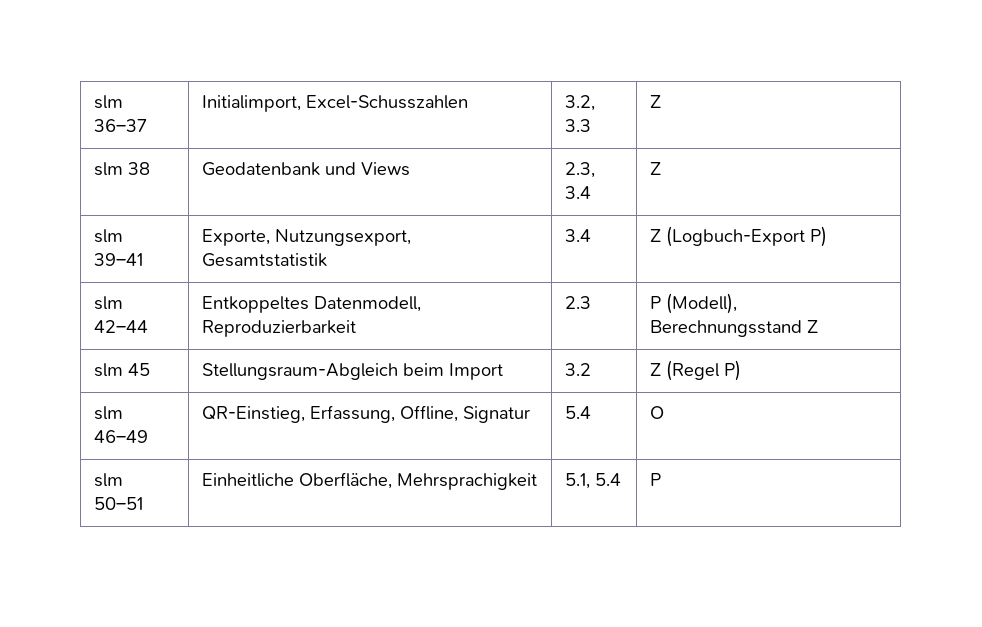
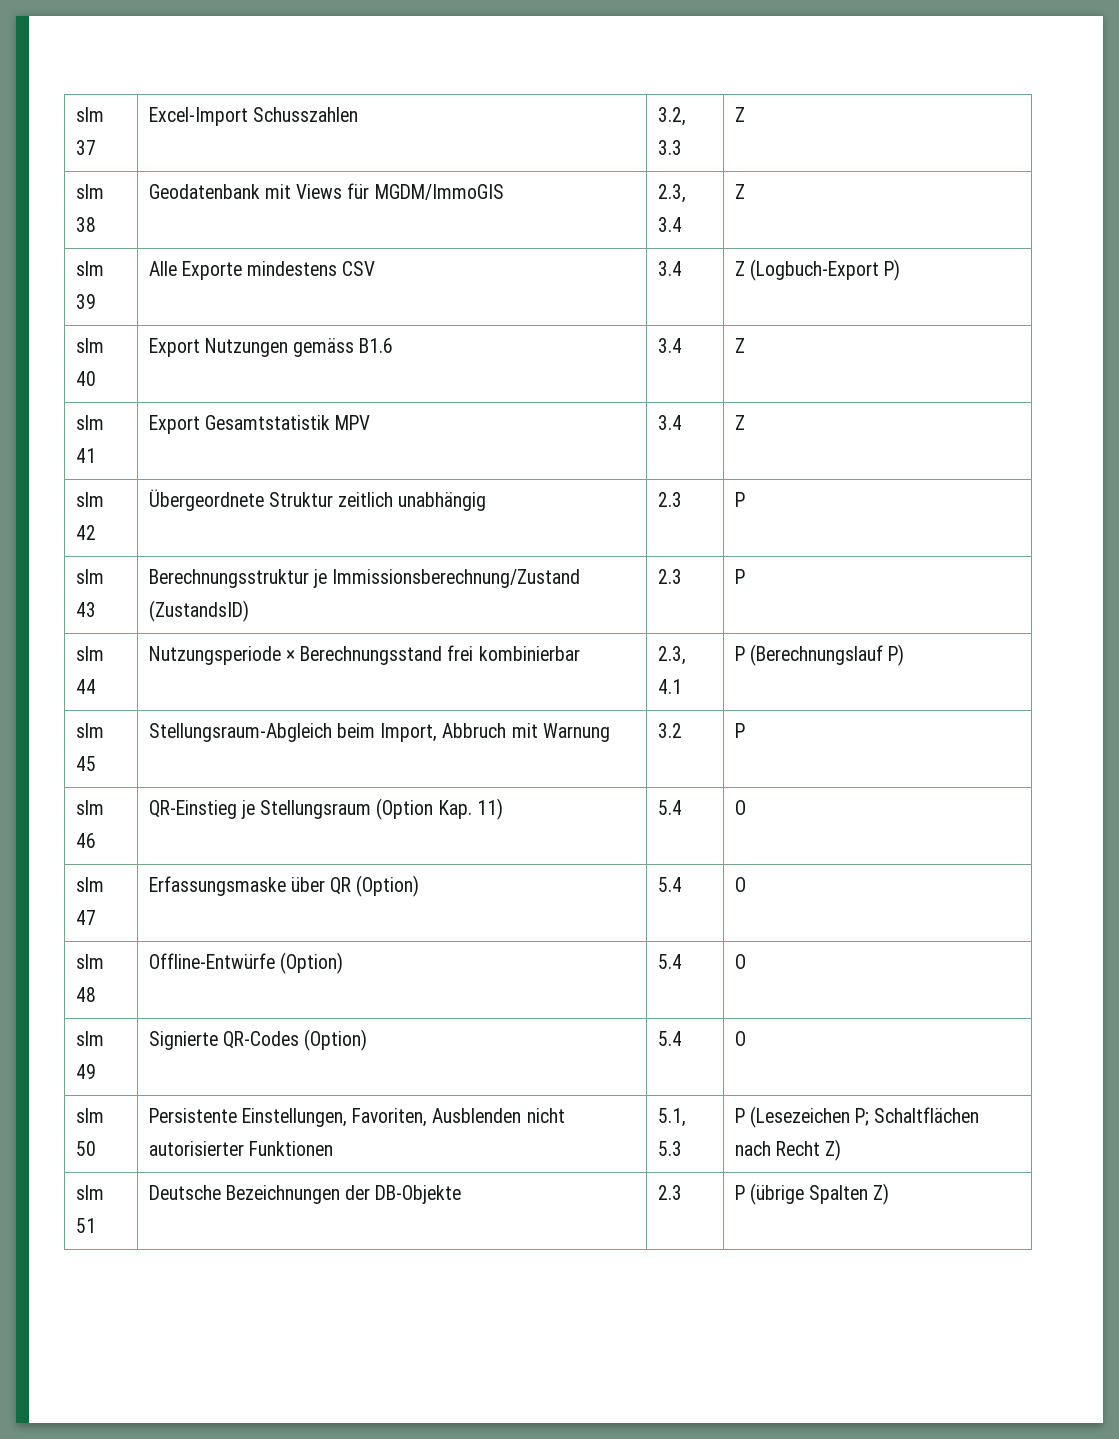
- slm 36–37 | Initialimport, Excel-Schusszahlen | 3.2, 3.3 | Z
+ slm 37 | Excel-Import Schusszahlen | 3.2, 3.3 | Z
- slm 38 | Geodatenbank und Views | 2.3, 3.4 | Z
+ slm 38 | Geodatenbank mit Views für MGDM/ImmoGIS | 2.3, 3.4 | Z
- slm 39–41 | Exporte, Nutzungsexport, Gesamtstatistik | 3.4 | Z (Logbuch-Export P)
+ slm 39 | Alle Exporte mindestens CSV | 3.4 | Z (Logbuch-Export P)
- slm 42–44 | Entkoppeltes Datenmodell, Reproduzierbarkeit | 2.3 | P (Modell), Berechnungsstand Z
- slm 45 | Stellungsraum-Abgleich beim Import | 3.2 | Z (Regel P)
- slm 46–49 | QR-Einstieg, Erfassung, Offline, Signatur | 5.4 | O
- slm 50–51 | Einheitliche Oberfläche, Mehrsprachigkeit | 5.1, 5.4 | P
+ slm 40 | Export Nutzungen gemäss B1.6 | 3.4 | Z
+ slm 41 | Export Gesamtstatistik MPV | 3.4 | Z
+ slm 42 | Übergeordnete Struktur zeitlich unabhängig | 2.3 | P
+ slm 43 | Berechnungsstruktur je Immissionsberechnung/Zustand (ZustandsID) | 2.3 | P
+ slm 44 | Nutzungsperiode × Berechnungsstand frei kombinierbar | 2.3, 4.1 | P (Berechnungslauf P)
+ slm 45 | Stellungsraum-Abgleich beim Import, Abbruch mit Warnung | 3.2 | P
+ slm 46 | QR-Einstieg je Stellungsraum (Option Kap. 11) | 5.4 | O
+ slm 47 | Erfassungsmaske über QR (Option) | 5.4 | O
+ slm 48 | Offline-Entwürfe (Option) | 5.4 | O
+ slm 49 | Signierte QR-Codes (Option) | 5.4 | O
+ slm 50 | Persistente Einstellungen, Favoriten, Ausblenden nicht autorisierter Funktionen | 5.1, 5.3 | P (Lesezeichen P; Schaltflächen nach Recht Z)
+ slm 51 | Deutsche Bezeichnungen der DB-Objekte | 2.3 | P (übrige Spalten Z)

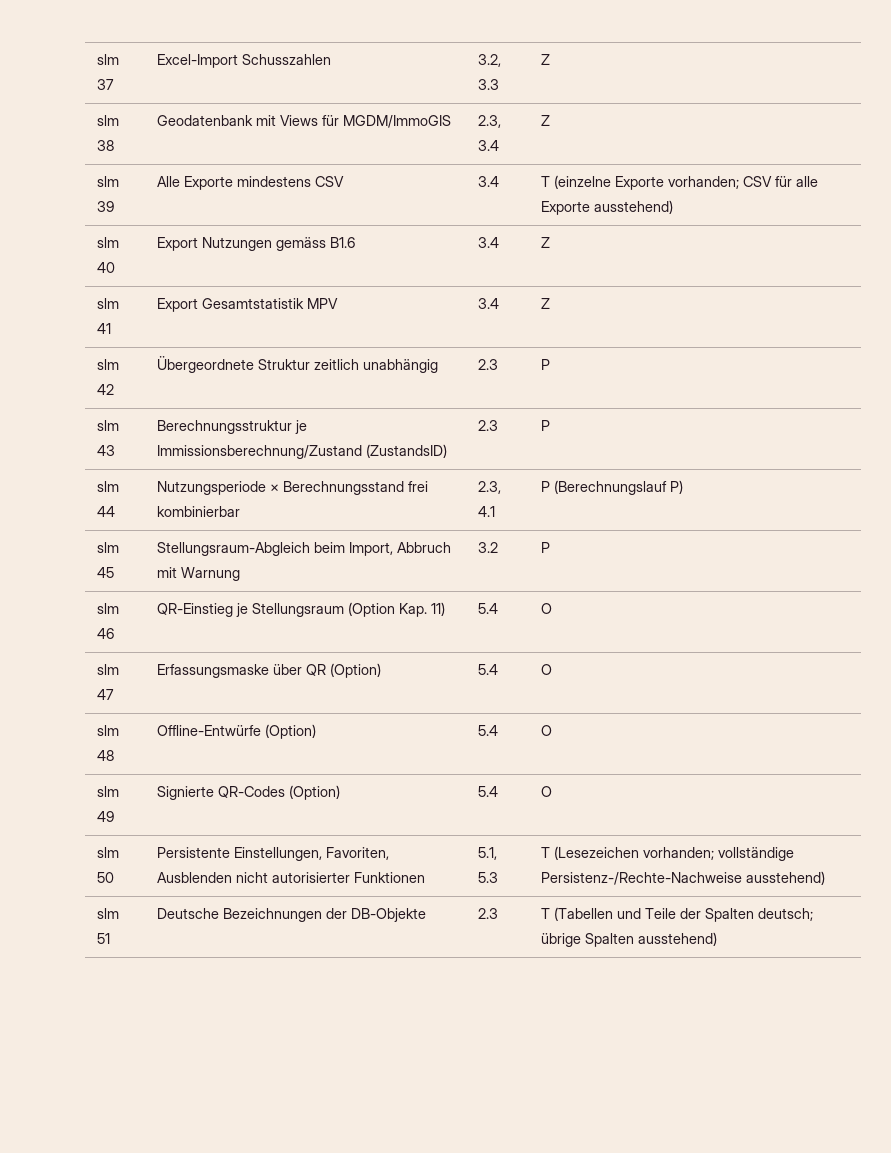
- slm 39 | Alle Exporte mindestens CSV | 3.4 | Z (Logbuch-Export P)
+ slm 39 | Alle Exporte mindestens CSV | 3.4 | T (einzelne Exporte vorhanden; CSV für alle Exporte ausstehend)
- slm 50 | Persistente Einstellungen, Favoriten, Ausblenden nicht autorisierter Funktionen | 5.1, 5.3 | P (Lesezeichen P; Schaltflächen nach Recht Z)
+ slm 50 | Persistente Einstellungen, Favoriten, Ausblenden nicht autorisierter Funktionen | 5.1, 5.3 | T (Lesezeichen vorhanden; vollständige Persistenz-/Rechte-Nachweise ausstehend)
- slm 51 | Deutsche Bezeichnungen der DB-Objekte | 2.3 | P (übrige Spalten Z)
+ slm 51 | Deutsche Bezeichnungen der DB-Objekte | 2.3 | T (Tabellen und Teile der Spalten deutsch; übrige Spalten ausstehend)

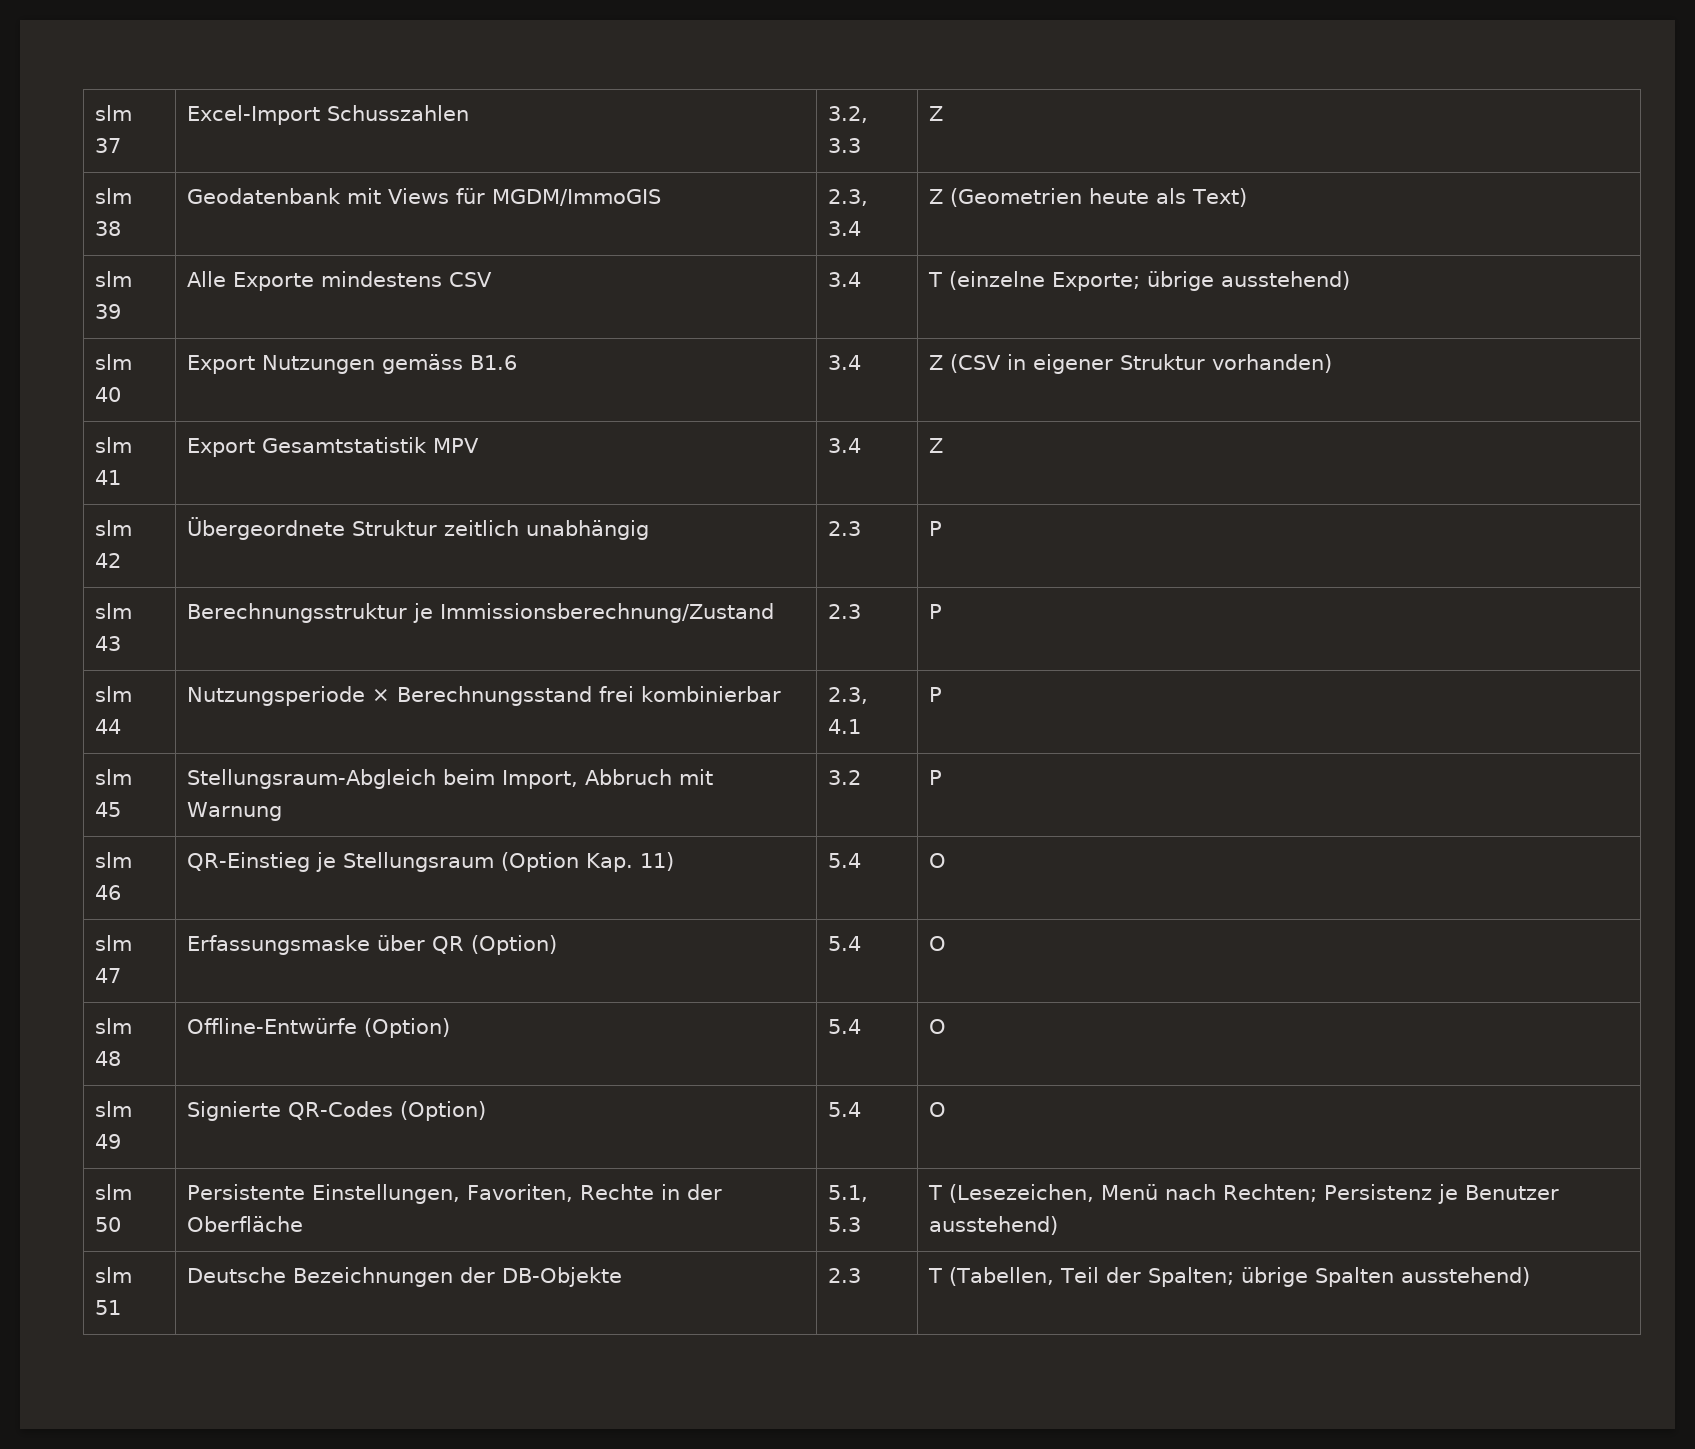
- slm 38 | Geodatenbank mit Views für MGDM/ImmoGIS | 2.3, 3.4 | Z
+ slm 38 | Geodatenbank mit Views für MGDM/ImmoGIS | 2.3, 3.4 | Z (Geometrien heute als Text)
- slm 39 | Alle Exporte mindestens CSV | 3.4 | T (einzelne Exporte vorhanden; CSV für alle Exporte ausstehend)
+ slm 39 | Alle Exporte mindestens CSV | 3.4 | T (einzelne Exporte; übrige ausstehend)
- slm 40 | Export Nutzungen gemäss B1.6 | 3.4 | Z
+ slm 40 | Export Nutzungen gemäss B1.6 | 3.4 | Z (CSV in eigener Struktur vorhanden)
- slm 43 | Berechnungsstruktur je Immissionsberechnung/Zustand (ZustandsID) | 2.3 | P
+ slm 43 | Berechnungsstruktur je Immissionsberechnung/Zustand | 2.3 | P
- slm 44 | Nutzungsperiode × Berechnungsstand frei kombinierbar | 2.3, 4.1 | P (Berechnungslauf P)
+ slm 44 | Nutzungsperiode × Berechnungsstand frei kombinierbar | 2.3, 4.1 | P
- slm 50 | Persistente Einstellungen, Favoriten, Ausblenden nicht autorisierter Funktionen | 5.1, 5.3 | T (Lesezeichen vorhanden; vollständige Persistenz-/Rechte-Nachweise ausstehend)
+ slm 50 | Persistente Einstellungen, Favoriten, Rechte in der Oberfläche | 5.1, 5.3 | T (Lesezeichen, Menü nach Rechten; Persistenz je Benutzer ausstehend)
- slm 51 | Deutsche Bezeichnungen der DB-Objekte | 2.3 | T (Tabellen und Teile der Spalten deutsch; übrige Spalten ausstehend)
+ slm 51 | Deutsche Bezeichnungen der DB-Objekte | 2.3 | T (Tabellen, Teil der Spalten; übrige Spalten ausstehend)

